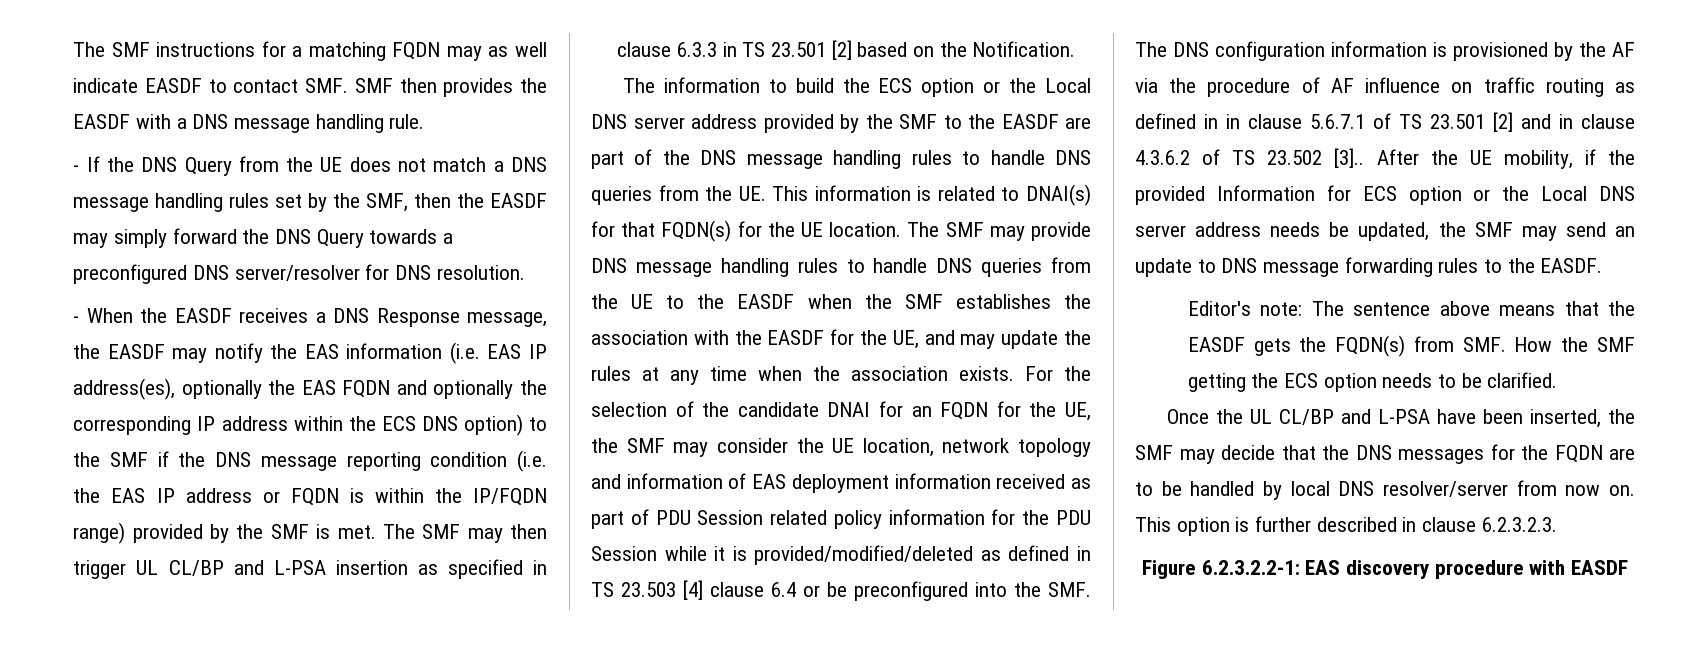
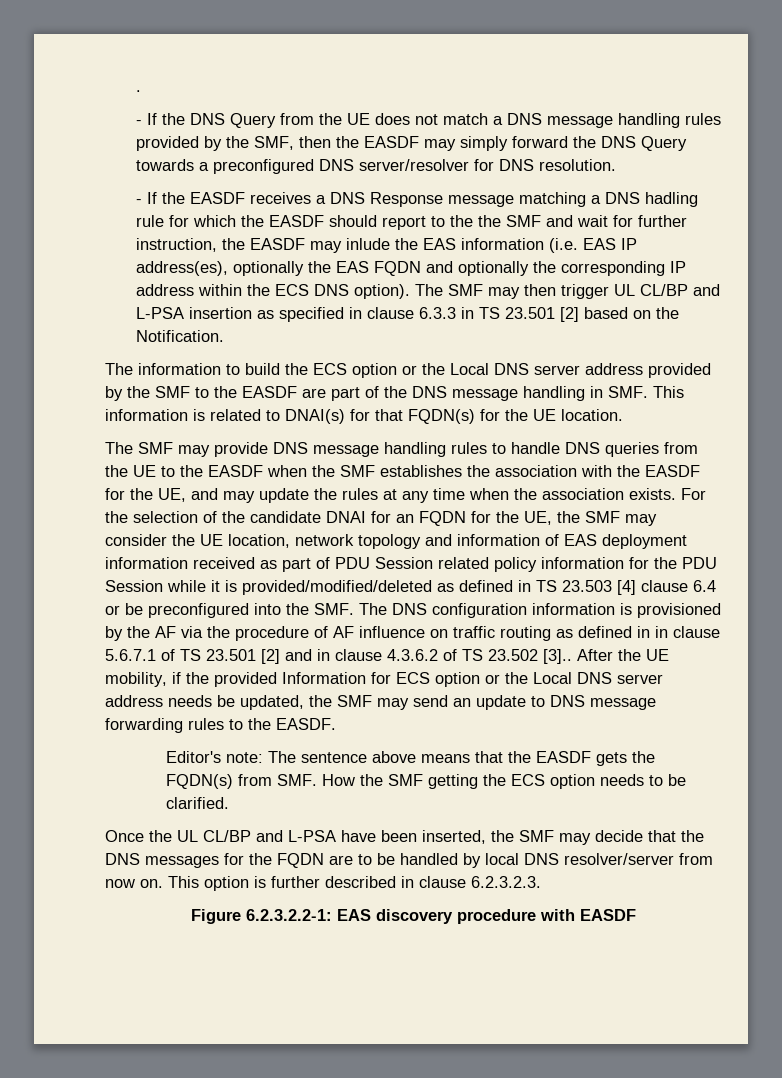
- The SMF instructions for a matching FQDN may as well indicate EASDF to contact SMF. SMF then provides the EASDF with a DNS message handling rule.
+ .
- - If the DNS Query from the UE does not match a DNS message handling rules set by the SMF, then the EASDF may simply forward the DNS Query towards a preconfigured DNS server/resolver for DNS resolution.
+ - If the DNS Query from the UE does not match a DNS message handling rules provided by the SMF, then the EASDF may simply forward the DNS Query towards a preconfigured DNS server/resolver for DNS resolution.
- - When the EASDF receives a DNS Response message, the EASDF may notify the EAS information (i.e. EAS IP address(es), optionally the EAS FQDN and optionally the corresponding IP address within the ECS DNS option) to the SMF if the DNS message reporting condition (i.e. the EAS IP address or FQDN is within the IP/FQDN range) provided by the SMF is met.
+ - If the EASDF receives a DNS Response message matching a DNS hadling rule for which the EASDF should report to the the SMF and wait for further instruction, the EASDF may inlude the EAS information (i.e. EAS IP address(es), optionally the EAS FQDN and optionally the corresponding IP address within the ECS DNS option).
- The information to build the ECS option or the Local DNS server address provided by the SMF to the EASDF are part of the DNS message handling rules to handle DNS queries from the UE. This information is related to DNAI(s) for that FQDN(s) for the UE location. The SMF may provide DNS message handling rules to handle DNS queries from the UE to the EASDF when the SMF establishes the association with the EASDF for the UE, and may update the rules at any time when the association exists.
+ The information to build the ECS option or the Local DNS server address provided by the SMF to the EASDF are part of the DNS message handling in SMF. This information is related to DNAI(s) for that FQDN(s) for the UE location.
+ The SMF may provide DNS message handling rules to handle DNS queries from the UE to the EASDF when the SMF establishes the association with the EASDF for the UE, and may update the rules at any time when the association exists.

